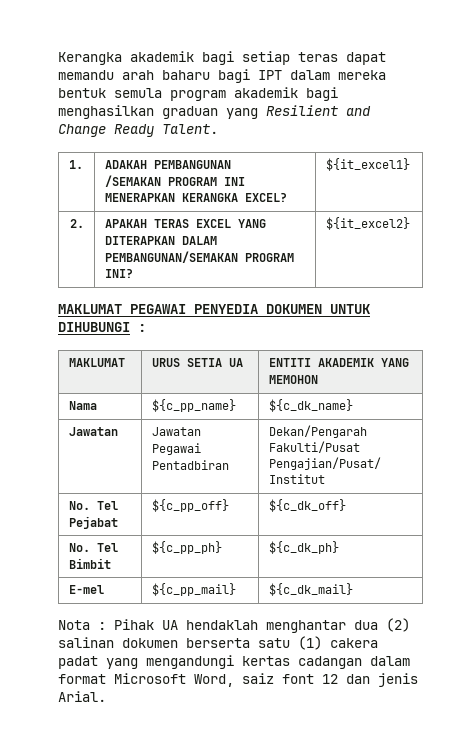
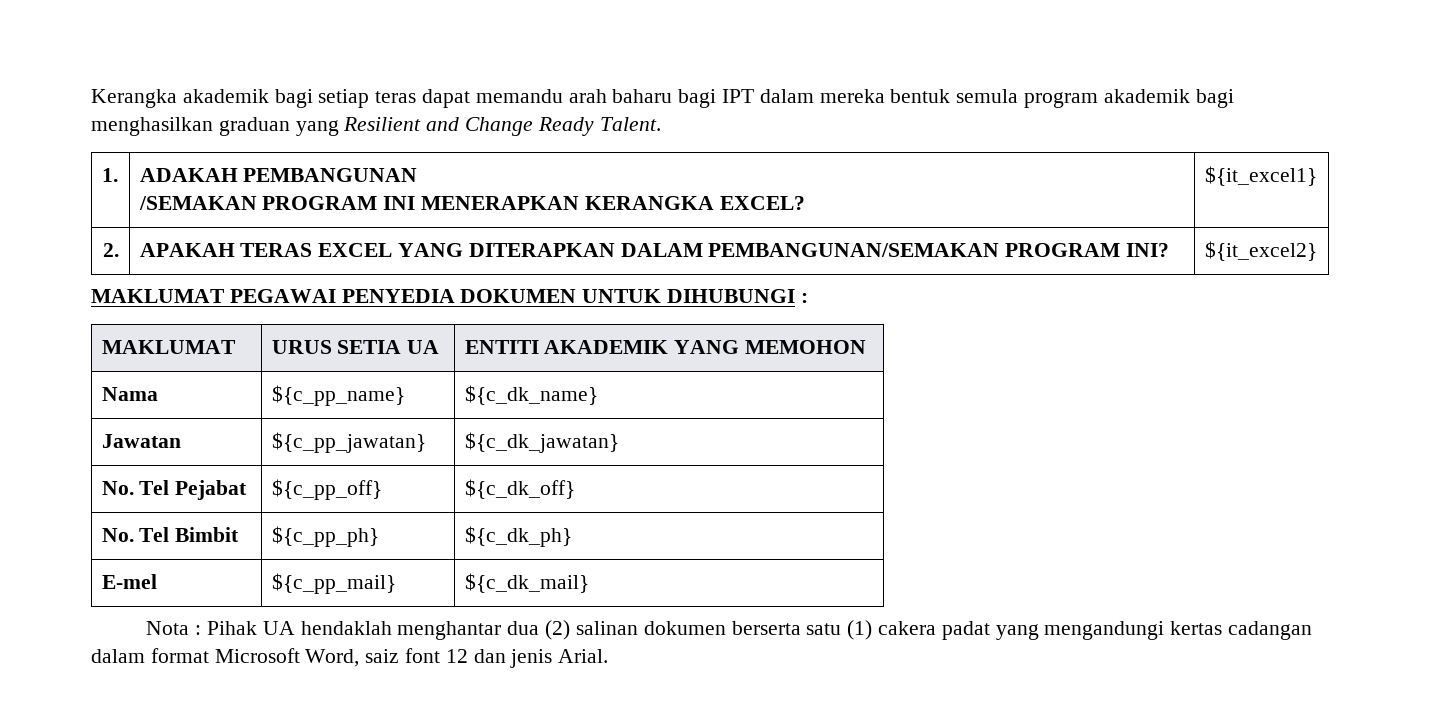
- Jawatan | Jawatan Pegawai Pentadbiran | Dekan/Pengarah Fakulti/Pusat Pengajian/Pusat/ Institut
+ Jawatan | ${c_pp_jawatan} | ${c_dk_jawatan}

